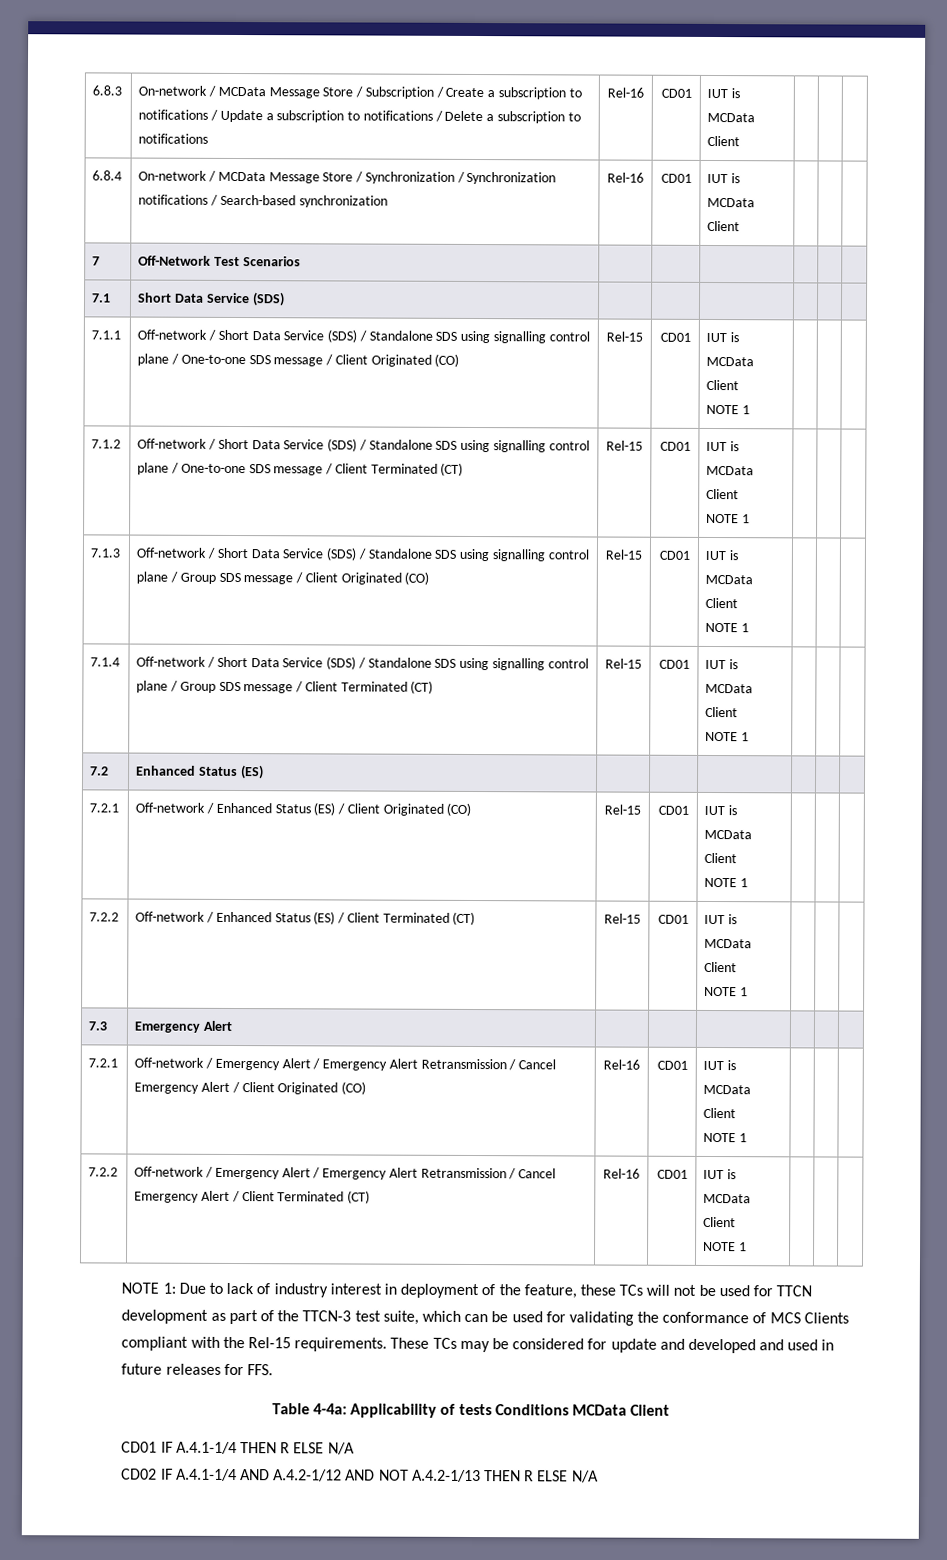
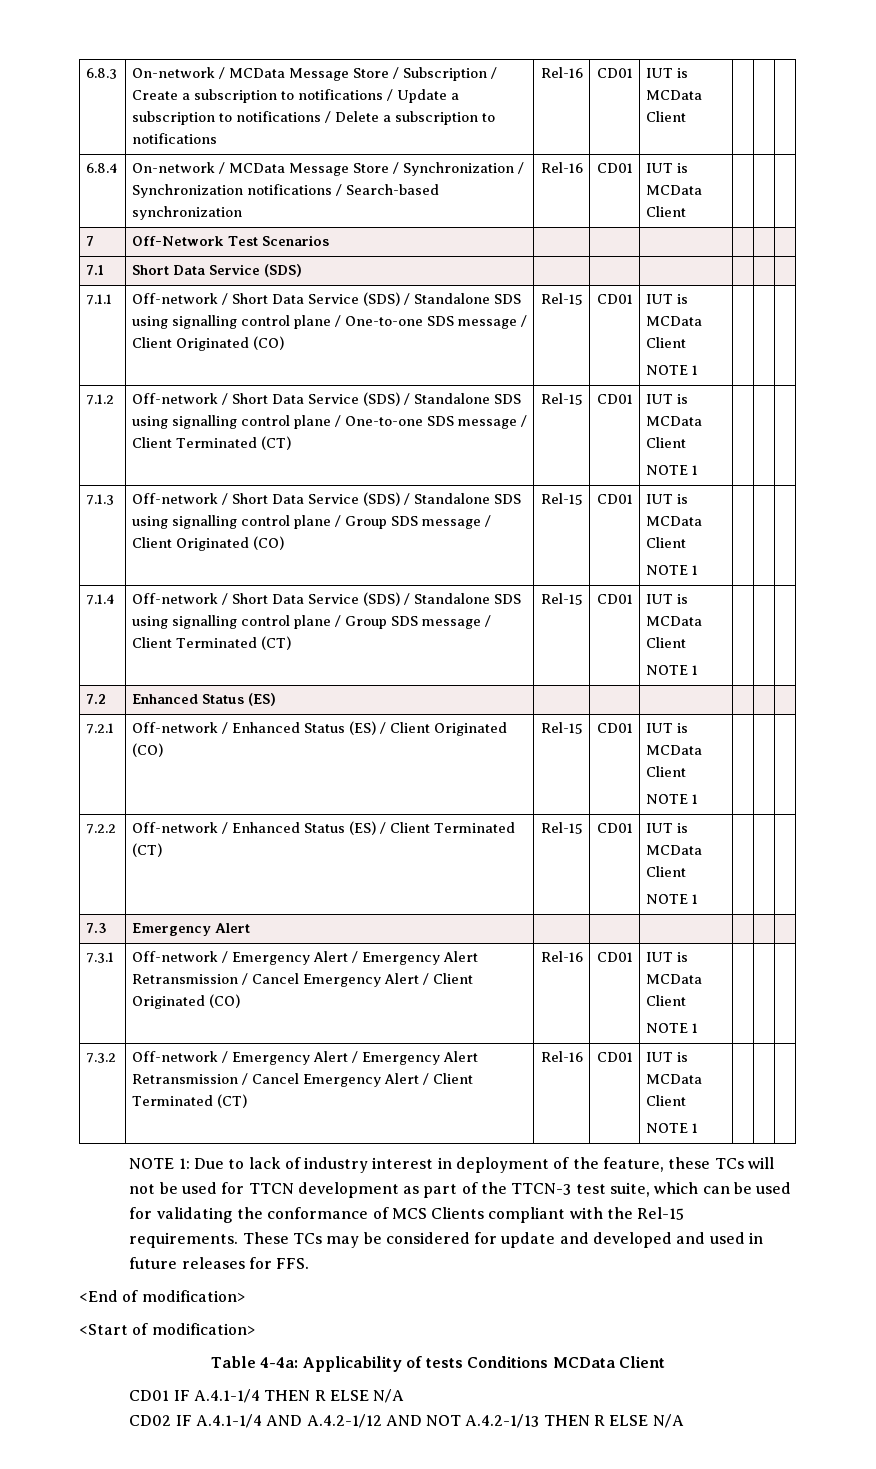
- 7.2.1 | Off-network / Emergency Alert / Emergency Alert Retransmission / Cancel Emergency Alert / Client Originated (CO) | Rel-16 | CD01 | IUT is MCData Client
+ 7.3.1 | Off-network / Emergency Alert / Emergency Alert Retransmission / Cancel Emergency Alert / Client Originated (CO) | Rel-16 | CD01 | IUT is MCData Client
- 7.2.2 | Off-network / Emergency Alert / Emergency Alert Retransmission / Cancel Emergency Alert / Client Terminated (CT) | Rel-16 | CD01 | IUT is MCData Client
+ 7.3.2 | Off-network / Emergency Alert / Emergency Alert Retransmission / Cancel Emergency Alert / Client Terminated (CT) | Rel-16 | CD01 | IUT is MCData Client
+ <End of modification>
+ <Start of modification>

